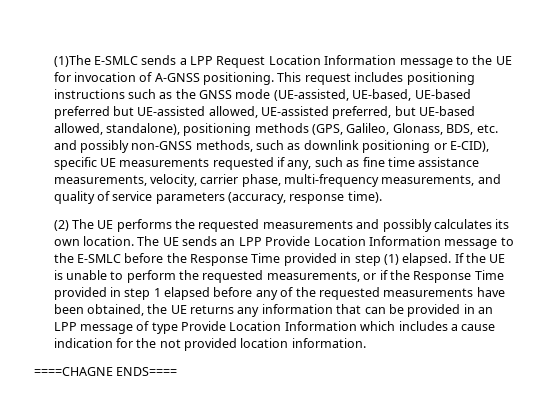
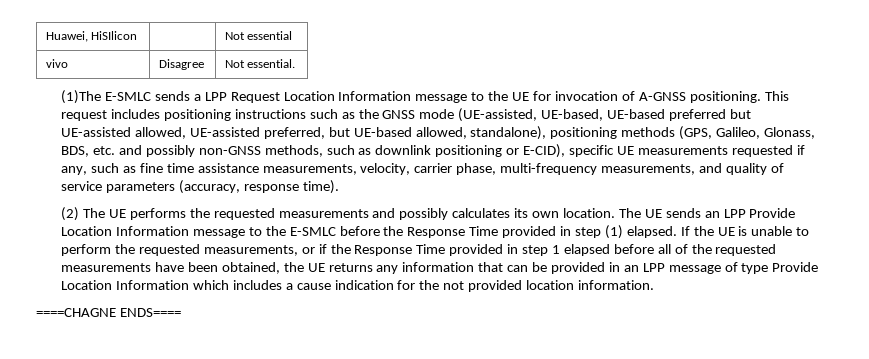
+ Huawei, HiSIlicon | | Not essential
+ vivo | Disagree | Not essential.
- If the UE is unable to perform the requested measurements, or if the Response Time provided in step 1 elapsed before any of the requested measurements have been obtained, the UE returns any information that can be provided in an LPP message of type Provide Location Information which includes a cause indication for the not provided location information.
+ If the UE is unable to perform the requested measurements, or if the Response Time provided in step 1 elapsed before all of the requested measurements have been obtained, the UE returns any information that can be provided in an LPP message of type Provide Location Information which includes a cause indication for the not provided location information.

